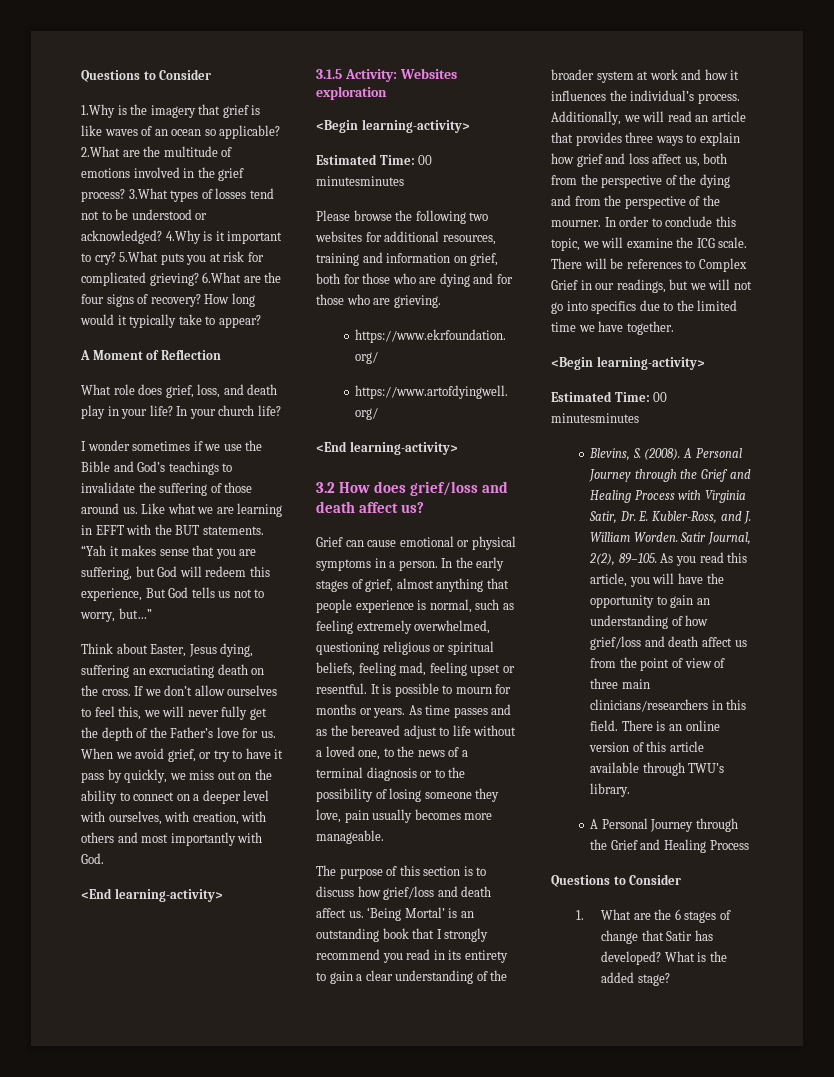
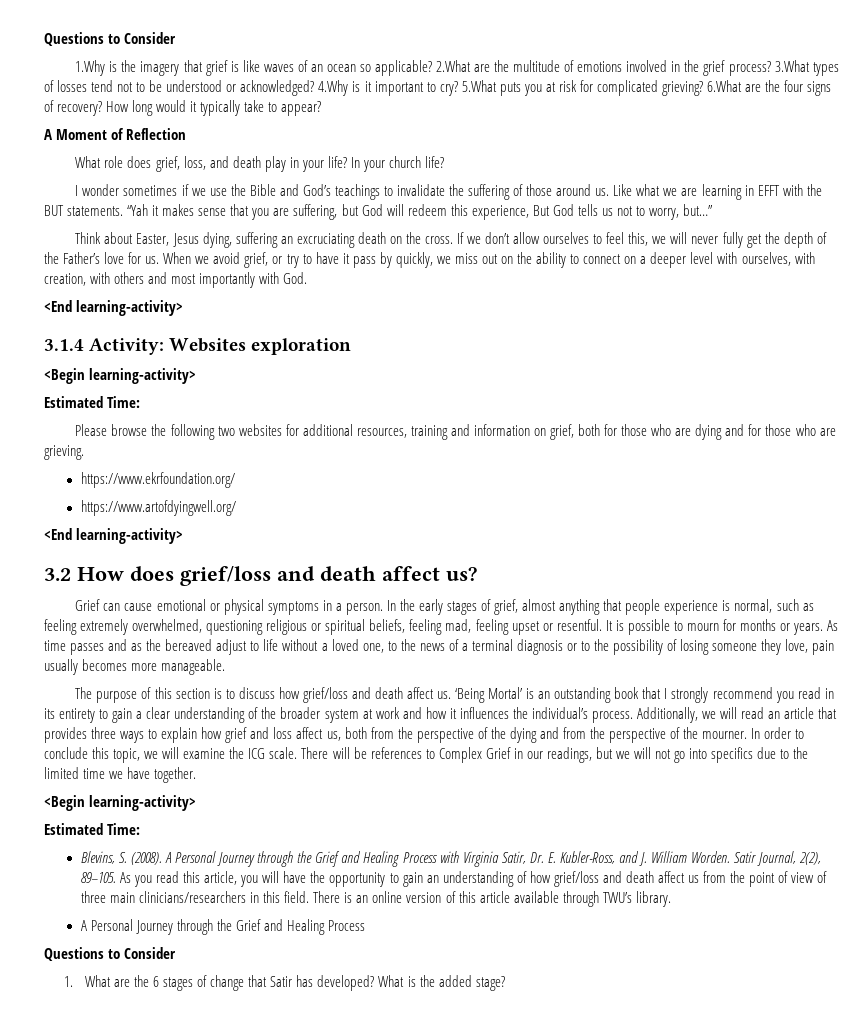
- 3.1.5 Activity: Websites exploration
+ 3.1.4 Activity: Websites exploration
  <Begin learning-activity>
- Estimated Time: 00 minutesminutes
+ Estimated Time:
  There will be references to Complex Grief in our readings, but we will not go into specifics due to the limited time we have together.
  <Begin learning-activity>
- Estimated Time: 00 minutesminutes
+ Estimated Time:

